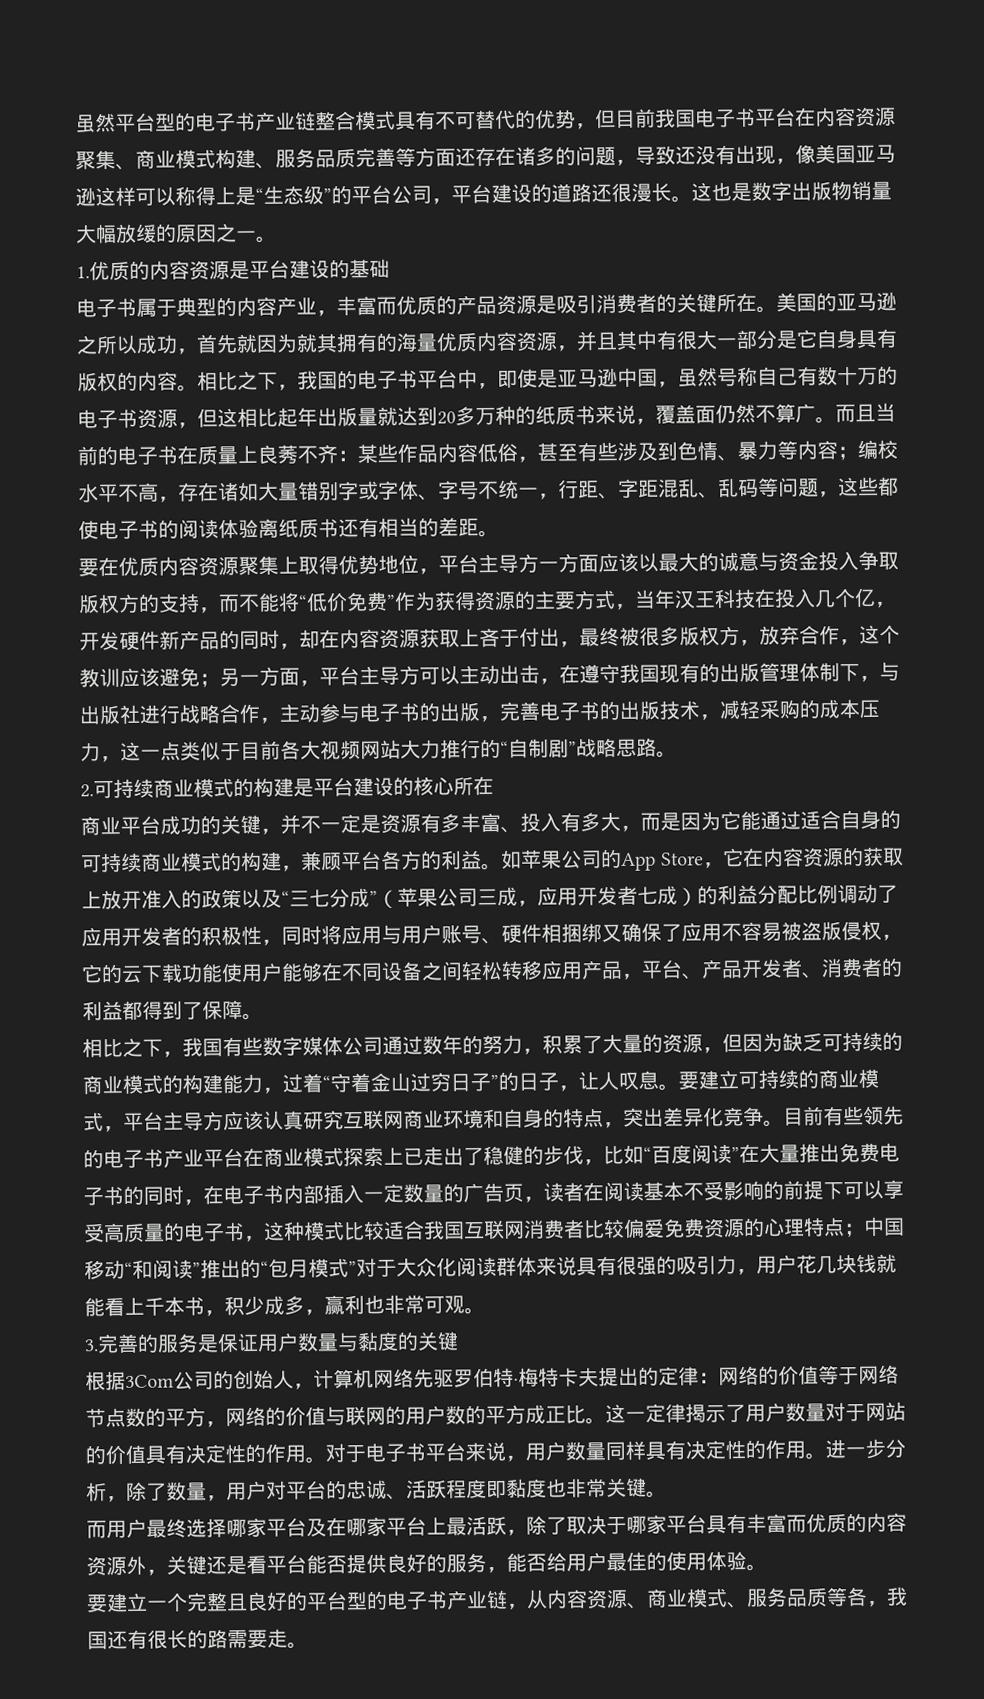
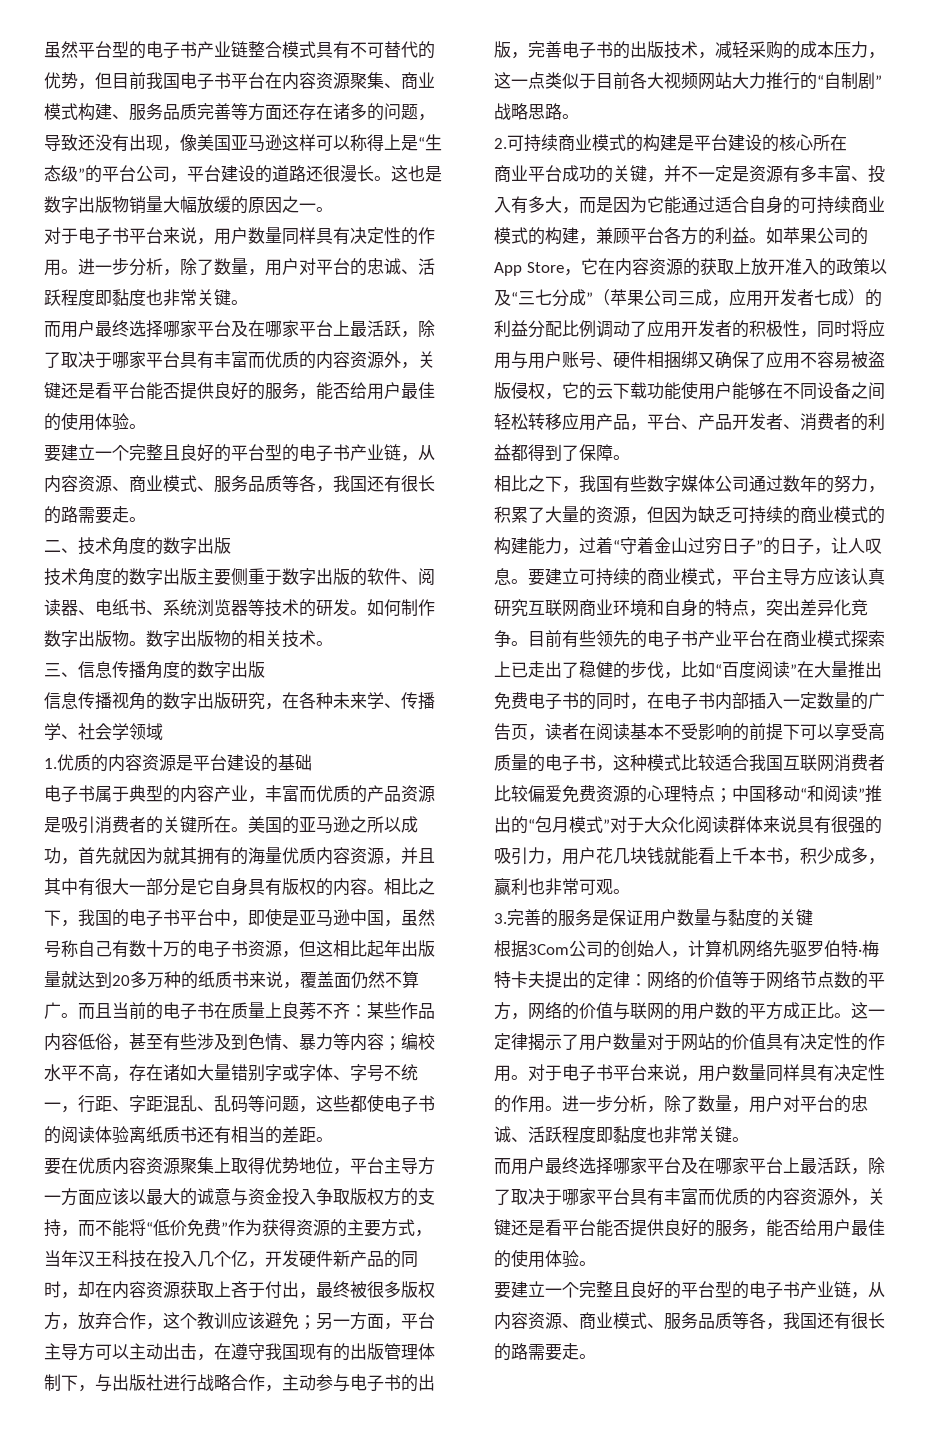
  这也是数字出版物销量大幅放缓的原因之一。
+ 对于电子书平台来说，用户数量同样具有决定性的作用。进一步分析，除了数量，用户对平台的忠诚、活跃程度即黏度也非常关键。
+ 而用户最终选择哪家平台及在哪家平台上最活跃，除了取决于哪家平台具有丰富而优质的内容资源外，关键还是看平台能否提供良好的服务，能否给用户最佳的使用体验。
+ 要建立一个完整且良好的平台型的电子书产业链，从内容资源、商业模式、服务品质等各，我国还有很长的路需要走。
+ 二、技术角度的数字出版
+ 技术角度的数字出版主要侧重于数字出版的软件、阅读器、电纸书、系统浏览器等技术的研发。如何制作数字出版物。数字出版物的相关技术。
+ 三、信息传播角度的数字出版
+ 信息传播视角的数字出版研究，在各种未来学、传播学、社会学领域

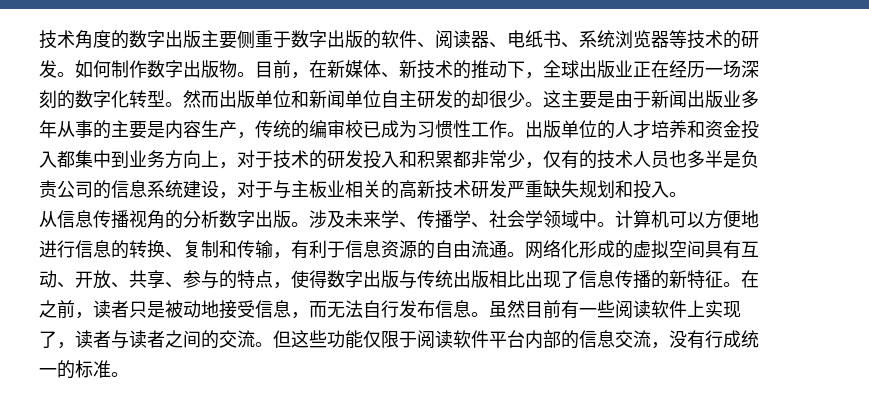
- 虽然平台型的电子书产业链整合模式具有不可替代的优势，但目前我国电子书平台在内容资源聚集、商业模式构建、服务品质完善等方面还存在诸多的问题，导致还没有出现，像美国亚马逊这样可以称得上是“生态级”的平台公司，平台建设的道路还很漫长。这也是数字出版物销量大幅放缓的原因之一。
- 对于电子书平台来说，用户数量同样具有决定性的作用。进一步分析，除了数量，用户对平台的忠诚、活跃程度即黏度也非常关键。
- 而用户最终选择哪家平台及在哪家平台上最活跃，除了取决于哪家平台具有丰富而优质的内容资源外，关键还是看平台能否提供良好的服务，能否给用户最佳的使用体验。
- 要建立一个完整且良好的平台型的电子书产业链，从内容资源、商业模式、服务品质等各，我国还有很长的路需要走。
- 二、技术角度的数字出版
- 数字出版物的相关技术。
- 三、信息传播角度的数字出版
- 信息传播视角的数字出版研究，在各种未来学、传播学、社会学领域
- 1.优质的内容资源是平台建设的基础
- 电子书属于典型的内容产业，丰富而优质的产品资源是吸引消费者的关键所在。美国的亚马逊之所以成功，首先就因为就其拥有的海量优质内容资源，并且其中有很大一部分是它自身具有版权的内容。相比之下，我国的电子书平台中，即使是亚马逊中国，虽然号称自己有数十万的电子书资源，但这相比起年出版量就达到20多万种的纸质书来说，覆盖面仍然不算广。而且当前的电子书在质量上良莠不齐：某些作品内容低俗，甚至有些涉及到色情、暴力等内容；编校水平不高，存在诸如大量错别字或字体、字号不统一，行距、字距混乱、乱码等问题，这些都使电子书的阅读体验离纸质书还有相当的差距。
- 要在优质内容资源聚集上取得优势地位，平台主导方一方面应该以最大的诚意与资金投入争取版权方的支持，而不能将“低价免费”作为获得资源的主要方式，当年汉王科技在投入几个亿，开发硬件新产品的同时，却在内容资源获取上吝于付出，最终被很多版权方，放弃合作，这个教训应该避免；另一方面，平台主导方可以主动出击，在遵守我国现有的出版管理体制下，与出版社进行战略合作，主动参与电子书的出版，完善电子书的出版技术，减轻采购的成本压力，这一点类似于目前各大视频网站大力推行的“自制剧”战略思路。
- 2.可持续商业模式的构建是平台建设的核心所在
- 商业平台成功的关键，并不一定是资源有多丰富、投入有多大，而是因为它能通过适合自身的可持续商业模式的构建，兼顾平台各方的利益。如苹果公司的App Store，它在内容资源的获取上放开准入的政策以及“三七分成”（苹果公司三成，应用开发者七成）的利益分配比例调动了应用开发者的积极性，同时将应用与用户账号、硬件相捆绑又确保了应用不容易被盗版侵权，它的云下载功能使用户能够在不同设备之间轻松转移应用产品，平台、产品开发者、消费者的利益都得到了保障。
- 相比之下，我国有些数字媒体公司通过数年的努力，积累了大量的资源，但因为缺乏可持续的商业模式的构建能力，过着“守着金山过穷日子”的日子，让人叹息。要建立可持续的商业模式，平台主导方应该认真研究互联网商业环境和自身的特点，突出差异化竞争。目前有些领先的电子书产业平台在商业模式探索上已走出了稳健的步伐，比如“百度阅读”在大量推出免费电子书的同时，在电子书内部插入一定数量的广告页，读者在阅读基本不受影响的前提下可以享受高质量的电子书，这种模式比较适合我国互联网消费者比较偏爱免费资源的心理特点；中国移动“和阅读”推出的“包月模式”对于大众化阅读群体来说具有很强的吸引力，用户花几块钱就能看上千本书，积少成多，赢利也非常可观。
- 3.完善的服务是保证用户数量与黏度的关键
- 根据3Com公司的创始人，计算机网络先驱罗伯特·梅特卡夫提出的定律：网络的价值等于网络节点数的平方，网络的价值与联网的用户数的平方成正比。这一定律揭示了用户数量对于网站的价值具有决定性的作用。对于电子书平台来说，用户数量同样具有决定性的作用。进一步分析，除了数量，用户对平台的忠诚、活跃程度即黏度也非常关键。
- 而用户最终选择哪家平台及在哪家平台上最活跃，除了取决于哪家平台具有丰富而优质的内容资源外，关键还是看平台能否提供良好的服务，能否给用户最佳的使用体验。
- 要建立一个完整且良好的平台型的电子书产业链，从内容资源、商业模式、服务品质等各，我国还有很长的路需要走。
+ 目前，在新媒体、新技术的推动下，全球出版业正在经历一场深刻的数字化转型。然而出版单位和新闻单位自主研发的却很少。这主要是由于新闻出版业多年从事的主要是内容生产，传统的编审校已成为习惯性工作。出版单位的人才培养和资金投入都集中到业务方向上，对于技术的研发投入和积累都非常少，仅有的技术人员也多半是负责公司的信息系统建设，对于与主板业相关的高新技术研发严重缺失规划和投入。
+ 从信息传播视角的分析数字出版。涉及未来学、传播学、社会学领域中。计算机可以方便地进行信息的转换、复制和传输，有利于信息资源的自由流通。网络化形成的虚拟空间具有互动、开放、共享、参与的特点，使得数字出版与传统出版相比出现了信息传播的新特征。在之前，读者只是被动地接受信息，而无法自行发布信息。虽然目前有一些阅读软件上实现了，读者与读者之间的交流。但这些功能仅限于阅读软件平台内部的信息交流，没有行成统一的标准。

